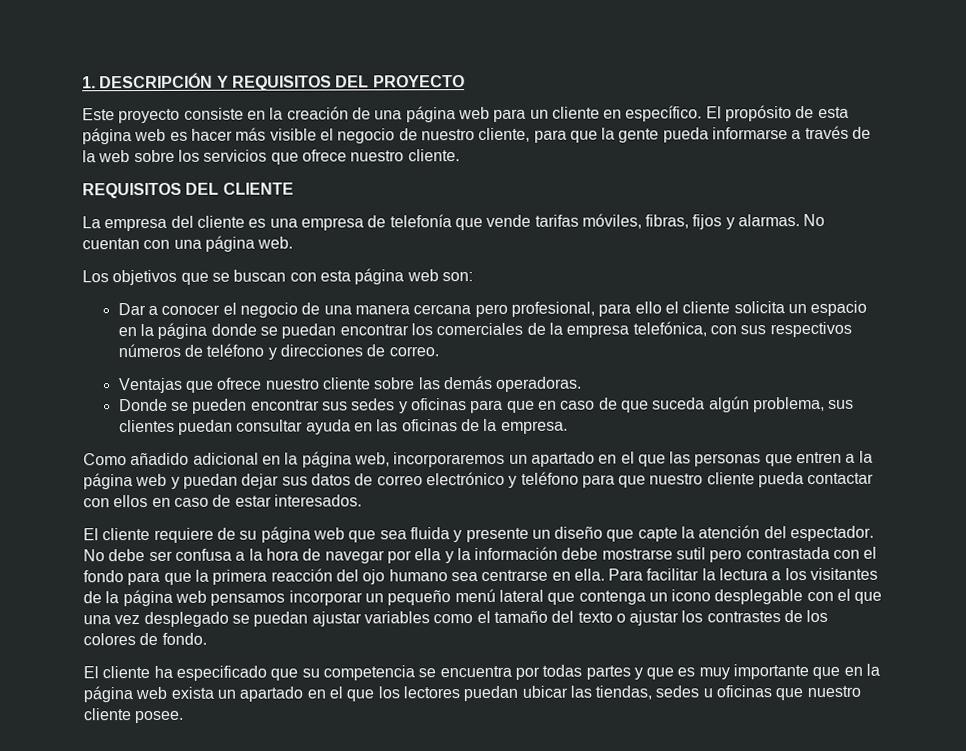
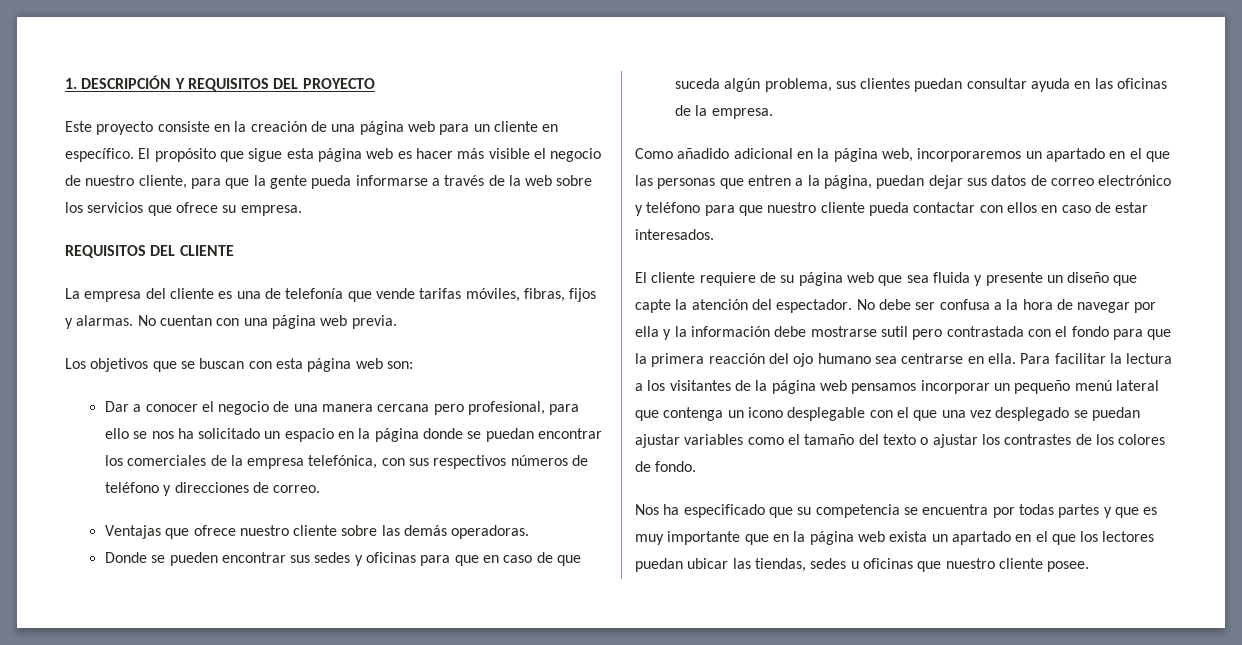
- El propósito de esta página web es hacer más visible el negocio de nuestro cliente, para que la gente pueda informarse a través de la web sobre los servicios que ofrece nuestro cliente.
+ El propósito que sigue esta página web es hacer más visible el negocio de nuestro cliente, para que la gente pueda informarse a través de la web sobre los servicios que ofrece su empresa.
- La empresa del cliente es una empresa de telefonía que vende tarifas móviles, fibras, fijos y alarmas.
+ La empresa del cliente es una de telefonía que vende tarifas móviles, fibras, fijos y alarmas.
- No cuentan con una página web.
+ No cuentan con una página web previa.
- Dar a conocer el negocio de una manera cercana pero profesional, para ello el cliente solicita un espacio en la página donde se puedan encontrar los comerciales de la empresa telefónica, con sus respectivos números de teléfono y direcciones de correo.
+ Dar a conocer el negocio de una manera cercana pero profesional, para ello se nos ha solicitado un espacio en la página donde se puedan encontrar los comerciales de la empresa telefónica, con sus respectivos números de teléfono y direcciones de correo.
- Como añadido adicional en la página web, incorporaremos un apartado en el que las personas que entren a la página web y puedan dejar sus datos de correo electrónico y teléfono para que nuestro cliente pueda contactar con ellos en caso de estar interesados.
+ Como añadido adicional en la página web, incorporaremos un apartado en el que las personas que entren a la página, puedan dejar sus datos de correo electrónico y teléfono para que nuestro cliente pueda contactar con ellos en caso de estar interesados.
- El cliente ha especificado que su competencia se encuentra por todas partes y que es muy importante que en la página web exista un apartado en el que los lectores puedan ubicar las tiendas, sedes u oficinas que nuestro cliente posee.
+ Nos ha especificado que su competencia se encuentra por todas partes y que es muy importante que en la página web exista un apartado en el que los lectores puedan ubicar las tiendas, sedes u oficinas que nuestro cliente posee.

